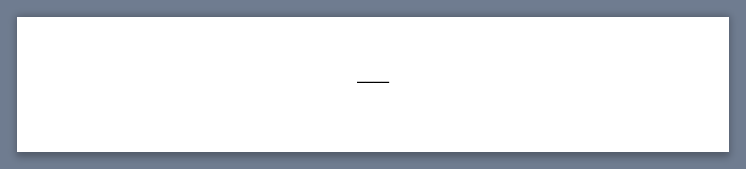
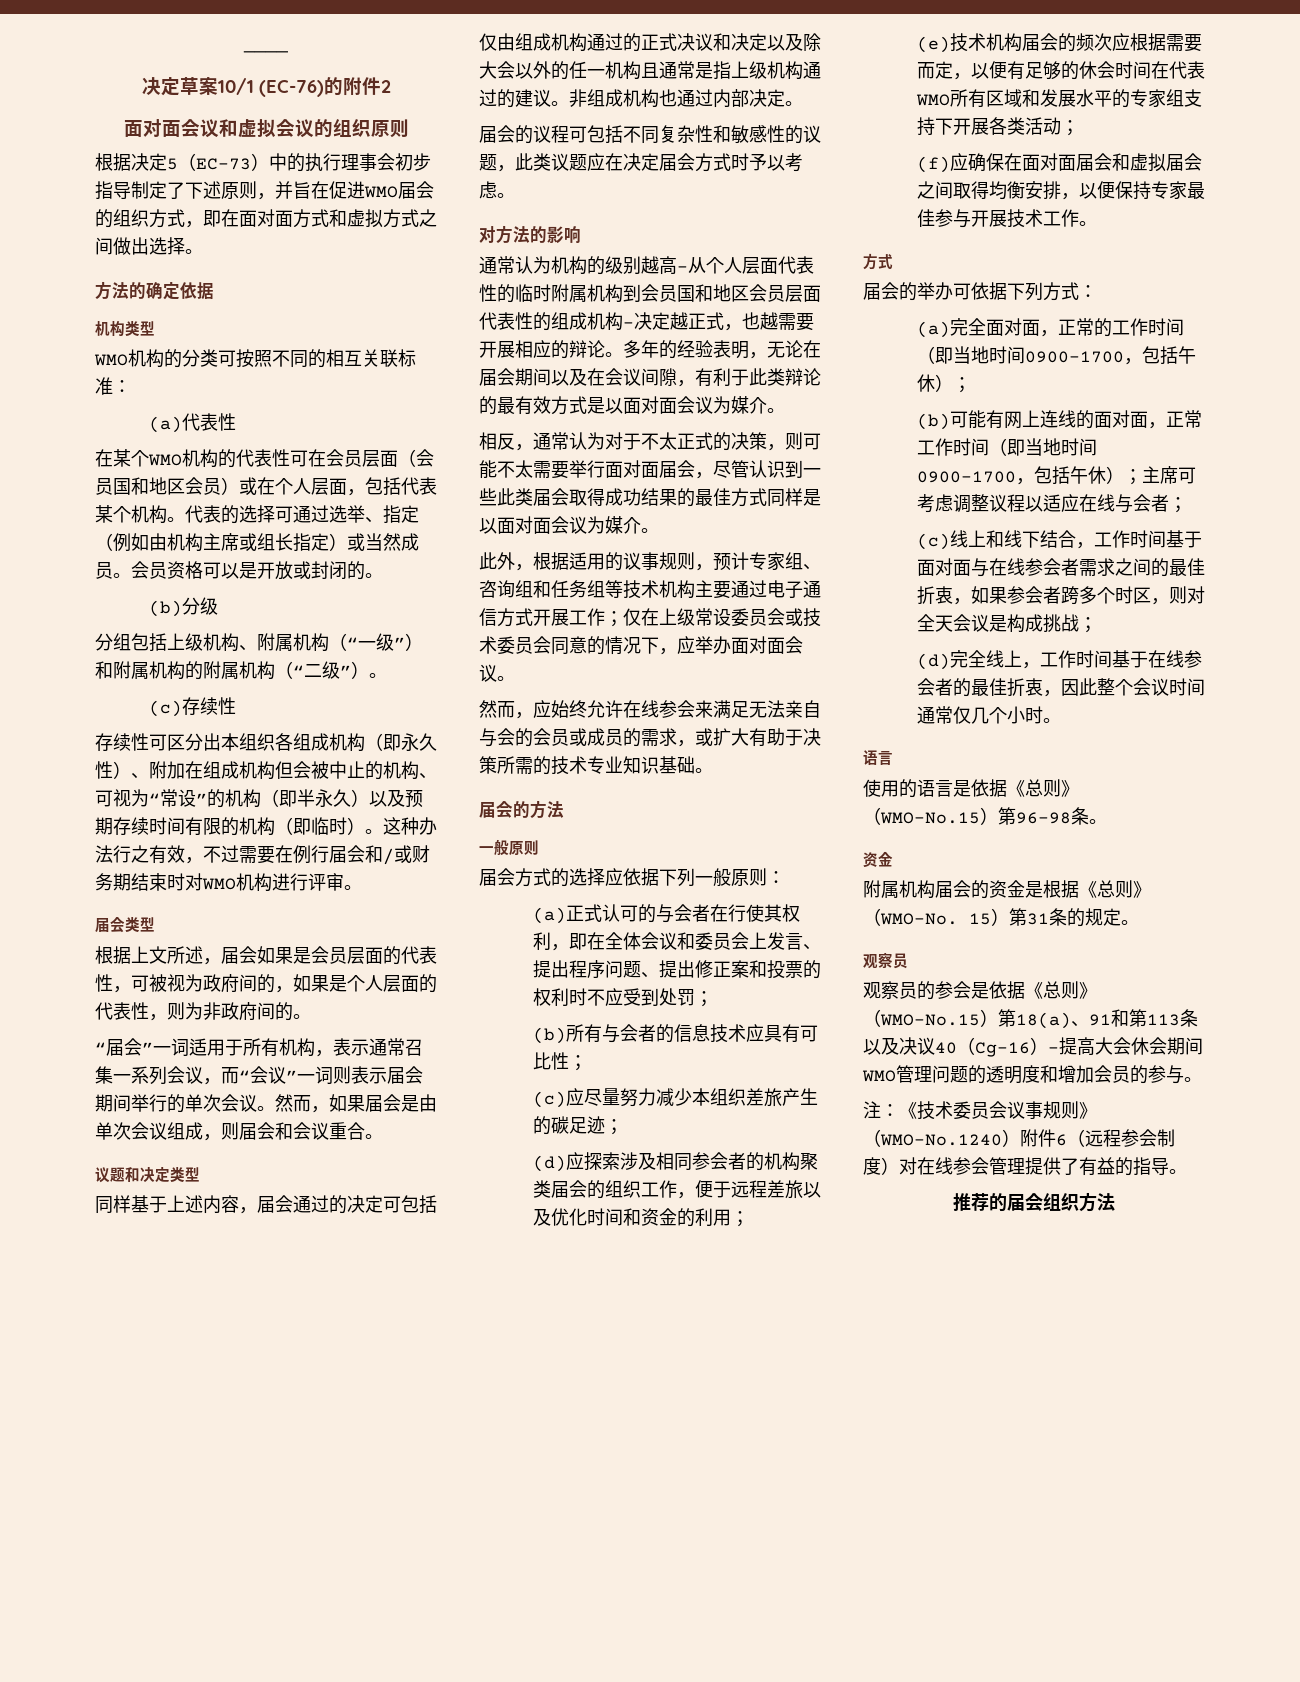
+ 决定草案10/1 (EC-76)的附件2
+ 面对面会议和虚拟会议的组织原则
+ 根据决定5（EC-73）中的执行理事会初步指导制定了下述原则，并旨在促进WMO届会的组织方式，即在面对面方式和虚拟方式之间做出选择。
+ 方法的确定依据
+ 机构类型
+ WMO机构的分类可按照不同的相互关联标准：
+ (a)代表性
+ 在某个WMO机构的代表性可在会员层面（会员国和地区会员）或在个人层面，包括代表某个机构。代表的选择可通过选举、指定（例如由机构主席或组长指定）或当然成员。会员资格可以是开放或封闭的。
+ (b)分级
+ 分组包括上级机构、附属机构（“一级”）和附属机构的附属机构（“二级”）。
+ (c)存续性
+ 存续性可区分出本组织各组成机构（即永久性）、附加在组成机构但会被中止的机构、可视为“常设”的机构（即半永久）以及预期存续时间有限的机构（即临时）。这种办法行之有效，不过需要在例行届会和/或财务期结束时对WMO机构进行评审。
+ 届会类型
+ 根据上文所述，届会如果是会员层面的代表性，可被视为政府间的，如果是个人层面的代表性，则为非政府间的。
+ “届会”一词适用于所有机构，表示通常召集一系列会议，而“会议”一词则表示届会期间举行的单次会议。然而，如果届会是由单次会议组成，则届会和会议重合。
+ 议题和决定类型
+ 同样基于上述内容，届会通过的决定可包括仅由组成机构通过的正式决议和决定以及除大会以外的任一机构且通常是指上级机构通过的建议。非组成机构也通过内部决定。
+ 届会的议程可包括不同复杂性和敏感性的议题，此类议题应在决定届会方式时予以考虑。
+ 对方法的影响
+ 通常认为机构的级别越高–从个人层面代表性的临时附属机构到会员国和地区会员层面代表性的组成机构–决定越正式，也越需要开展相应的辩论。多年的经验表明，无论在届会期间以及在会议间隙，有利于此类辩论的最有效方式是以面对面会议为媒介。
+ 相反，通常认为对于不太正式的决策，则可能不太需要举行面对面届会，尽管认识到一些此类届会取得成功结果的最佳方式同样是以面对面会议为媒介。
+ 此外，根据适用的议事规则，预计专家组、咨询组和任务组等技术机构主要通过电子通信方式开展工作；仅在上级常设委员会或技术委员会同意的情况下，应举办面对面会议。
+ 然而，应始终允许在线参会来满足无法亲自与会的会员或成员的需求，或扩大有助于决策所需的技术专业知识基础。
+ 届会的方法
+ 一般原则
+ 届会方式的选择应依据下列一般原则：
+ (a)正式认可的与会者在行使其权利，即在全体会议和委员会上发言、提出程序问题、提出修正案和投票的权利时不应受到处罚；
+ (b)所有与会者的信息技术应具有可比性；
+ (c)应尽量努力减少本组织差旅产生的碳足迹；
+ (d)应探索涉及相同参会者的机构聚类届会的组织工作，便于远程差旅以及优化时间和资金的利用；
+ (e)技术机构届会的频次应根据需要而定，以便有足够的休会时间在代表WMO所有区域和发展水平的专家组支持下开展各类活动；
+ (f)应确保在面对面届会和虚拟届会之间取得均衡安排，以便保持专家最佳参与开展技术工作。
+ 方式
+ 届会的举办可依据下列方式：
+ (a)完全面对面，正常的工作时间（即当地时间0900-1700，包括午休）；
+ (b)可能有网上连线的面对面，正常工作时间（即当地时间0900-1700，包括午休）；主席可考虑调整议程以适应在线与会者；
+ (c)线上和线下结合，工作时间基于面对面与在线参会者需求之间的最佳折衷，如果参会者跨多个时区，则对全天会议是构成挑战；
+ (d)完全线上，工作时间基于在线参会者的最佳折衷，因此整个会议时间通常仅几个小时。
+ 语言
+ 使用的语言是依据《总则》（WMO-No.15）第96-98条。
+ 资金
+ 附属机构届会的资金是根据《总则》（WMO-No. 15）第31条的规定。
+ 观察员
+ 观察员的参会是依据《总则》（WMO-No.15）第18(a)、91和第113条以及决议40（Cg-16）-提高大会休会期间WMO管理问题的透明度和增加会员的参与。
+ 注：《技术委员会议事规则》（WMO-No.1240）附件6（远程参会制度）对在线参会管理提供了有益的指导。
+ 推荐的届会组织方法

